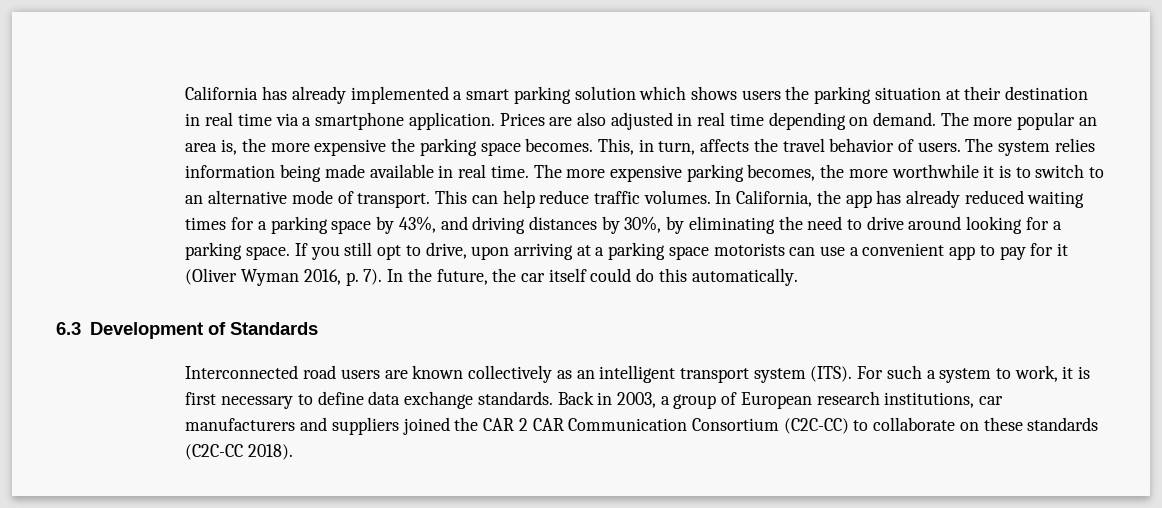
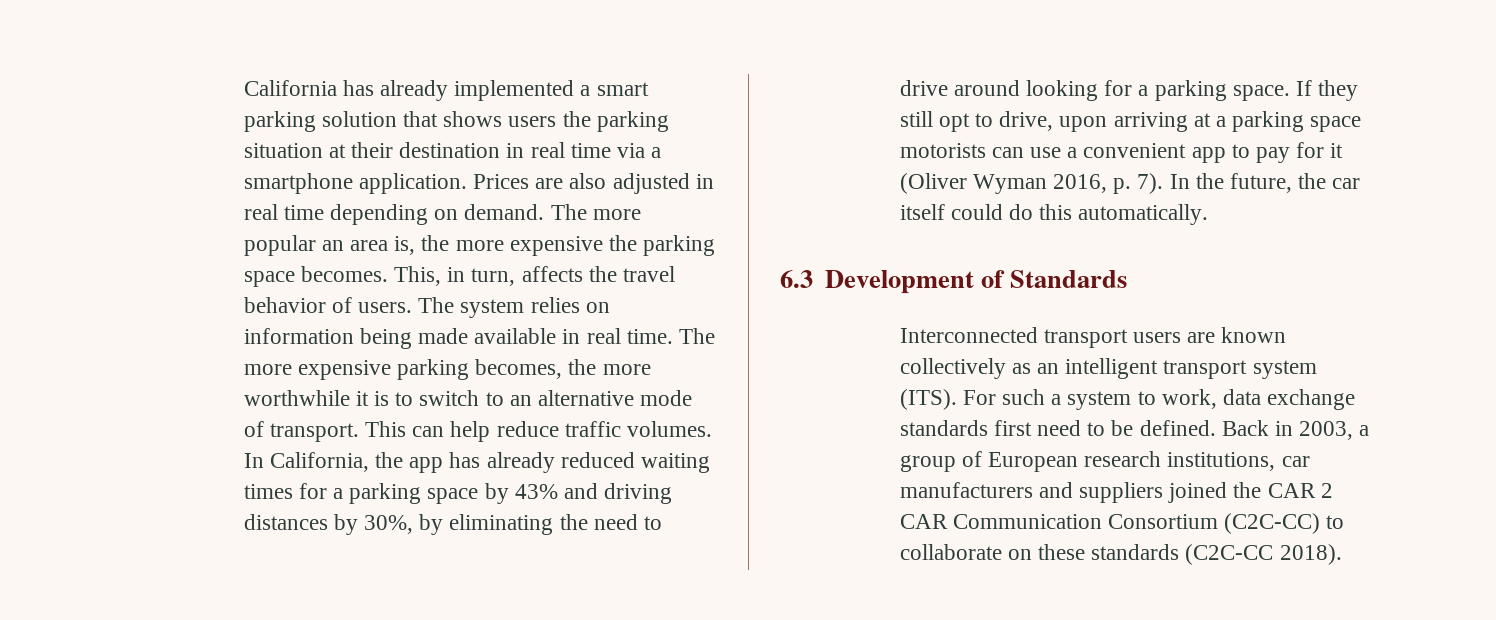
- California has already implemented a smart parking solution which shows users the parking situation at their destination in real time via a smartphone application.
+ California has already implemented a smart parking solution that shows users the parking situation at their destination in real time via a smartphone application.
- The system relies information being made available in real time.
+ The system relies on information being made available in real time.
- In California, the app has already reduced waiting times for a parking space by 43%, and driving distances by 30%, by eliminating the need to drive around looking for a parking space.
+ In California, the app has already reduced waiting times for a parking space by 43% and driving distances by 30%, by eliminating the need to drive around looking for a parking space.
- If you still opt to drive, upon arriving at a parking space motorists can use a convenient app to pay for it (Oliver Wyman 2016, p. 7).
+ If they still opt to drive, upon arriving at a parking space motorists can use a convenient app to pay for it (Oliver Wyman 2016, p. 7).
- Interconnected road users are known collectively as an intelligent transport system (ITS).
+ Interconnected transport users are known collectively as an intelligent transport system (ITS).
- For such a system to work, it is first necessary to define data exchange standards.
+ For such a system to work, data exchange standards first need to be defined.

